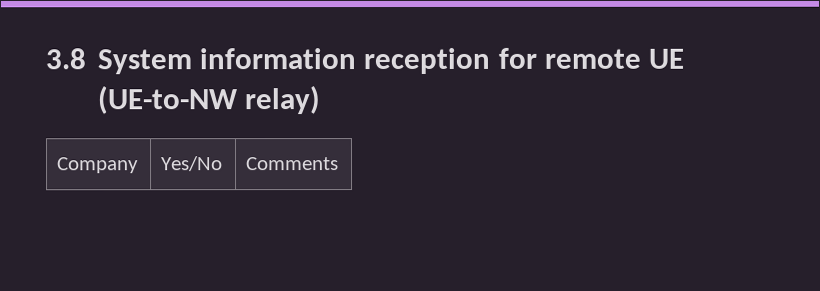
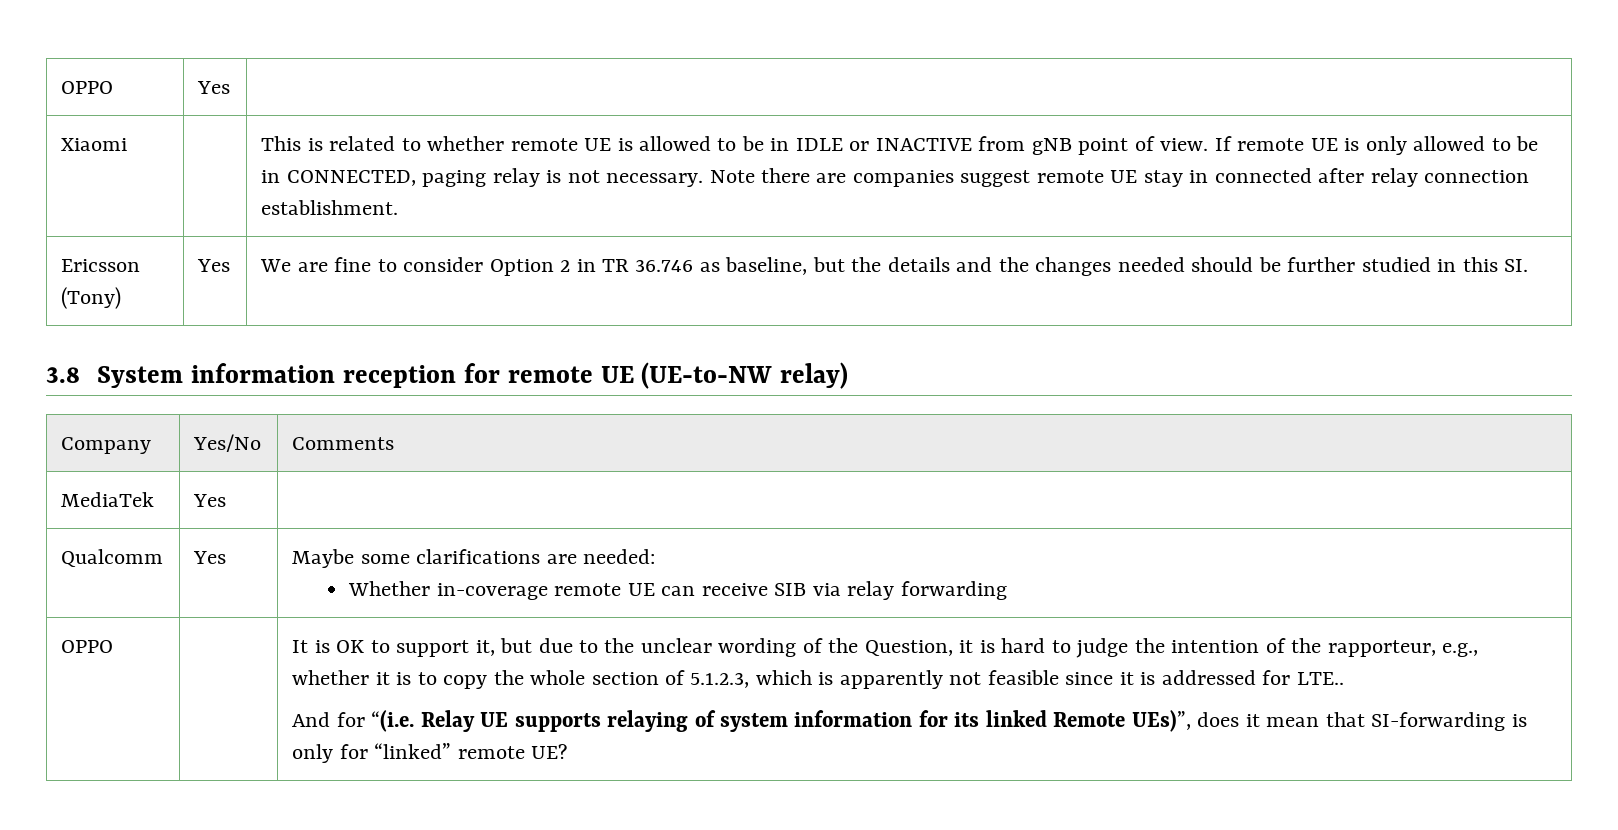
+ OPPO | Yes |
+ Xiaomi | | This is related to whether remote UE is allowed to be in IDLE or INACTIVE from gNB point of view. If remote UE is only allowed to be in CONNECTED, paging relay is not necessary. Note there are companies suggest remote UE stay in connected after relay connection establishment.
+ Ericsson (Tony) | Yes | We are fine to consider Option 2 in TR 36.746 as baseline, but the details and the changes needed should be further studied in this SI.
+ MediaTek | Yes |
+ Qualcomm | Yes | Maybe some clarifications are needed:
+ Whether in-coverage remote UE can receive SIB via relay forwarding
+ OPPO | | It is OK to support it, but due to the unclear wording of the Question, it is hard to judge the intention of the rapporteur, e.g., whether it is to copy the whole section of 5.1.2.3, which is apparently not feasible since it is addressed for LTE..
+ And for “(i.e. Relay UE supports relaying of system information for its linked Remote UEs)”, does it mean that SI-forwarding is only for “linked” remote UE?

